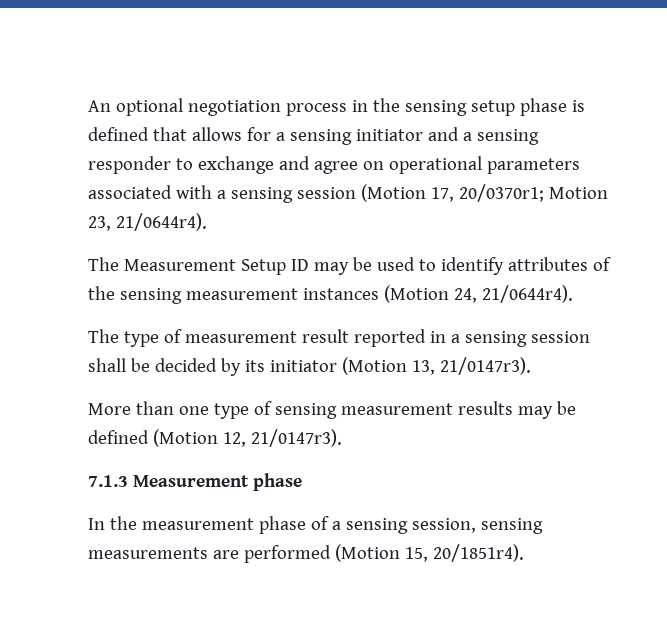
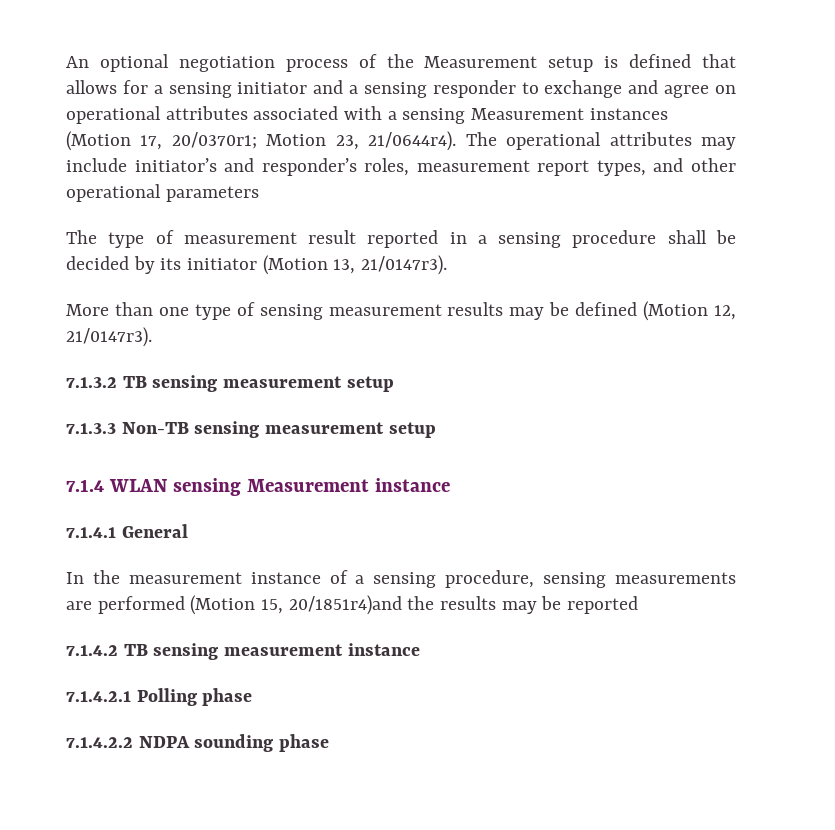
- An optional negotiation process in the sensing setup phase is defined that allows for a sensing initiator and a sensing responder to exchange and agree on operational parameters associated with a sensing session (Motion 17, 20/0370r1; Motion 23, 21/0644r4).
- The Measurement Setup ID may be used to identify attributes of the sensing measurement instances (Motion 24, 21/0644r4).
+ An optional negotiation process of the Measurement setup is defined that allows for a sensing initiator and a sensing responder to exchange and agree on operational attributes associated with a sensing Measurement instances (Motion 17, 20/0370r1; Motion 23, 21/0644r4). The operational attributes may include initiator’s and responder’s roles, measurement report types, and other operational parameters
- The type of measurement result reported in a sensing session shall be decided by its initiator (Motion 13, 21/0147r3).
+ The type of measurement result reported in a sensing procedure shall be decided by its initiator (Motion 13, 21/0147r3).
- 7.1.3 Measurement phase
+ 7.1.3.2 TB sensing measurement setup
+ 7.1.3.3 Non-TB sensing measurement setup
+ 7.1.4 WLAN sensing Measurement instance
+ 7.1.4.1 General
- In the measurement phase of a sensing session, sensing measurements are performed (Motion 15, 20/1851r4).
+ In the measurement instance of a sensing procedure, sensing measurements are performed (Motion 15, 20/1851r4)and the results may be reported
+ 7.1.4.2 TB sensing measurement instance
+ 7.1.4.2.1 Polling phase
+ 7.1.4.2.2 NDPA sounding phase

